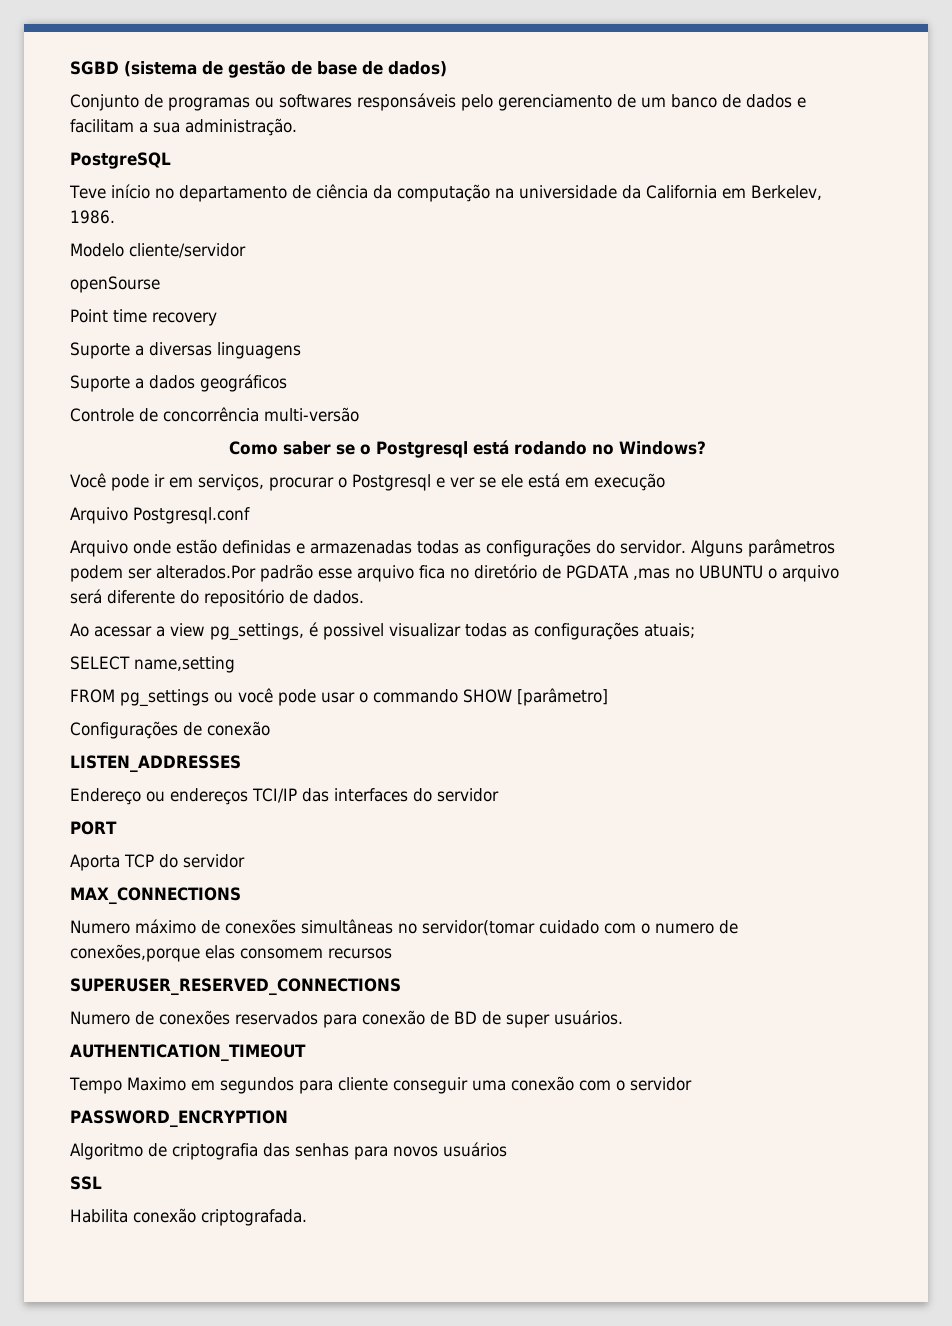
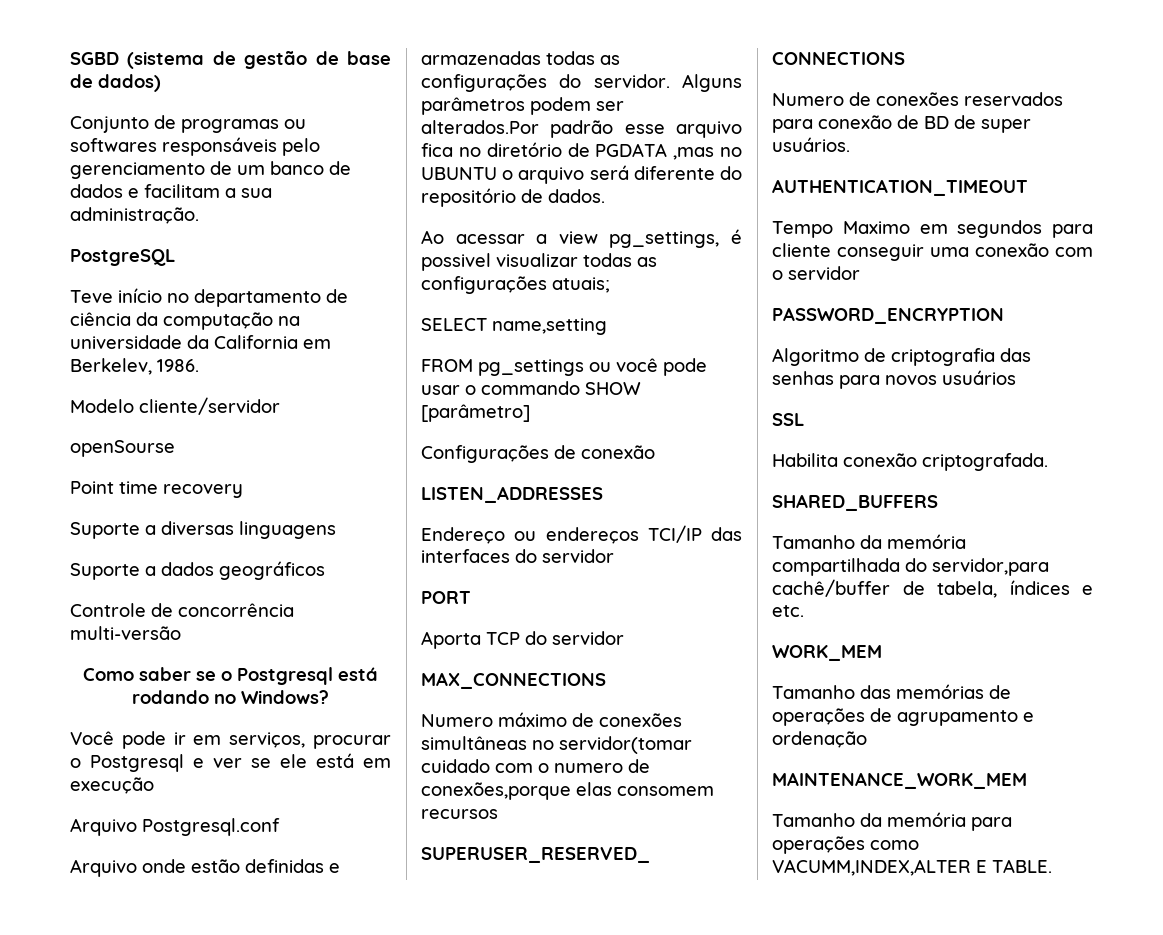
+ SHARED_BUFFERS
+ Tamanho da memória compartilhada do servidor,para cachê/buffer de tabela, índices e etc.
+ WORK_MEM
+ Tamanho das memórias de operações de agrupamento e ordenação
+ MAINTENANCE_WORK_MEM
+ Tamanho da memória para operações como VACUMM,INDEX,ALTER E TABLE.

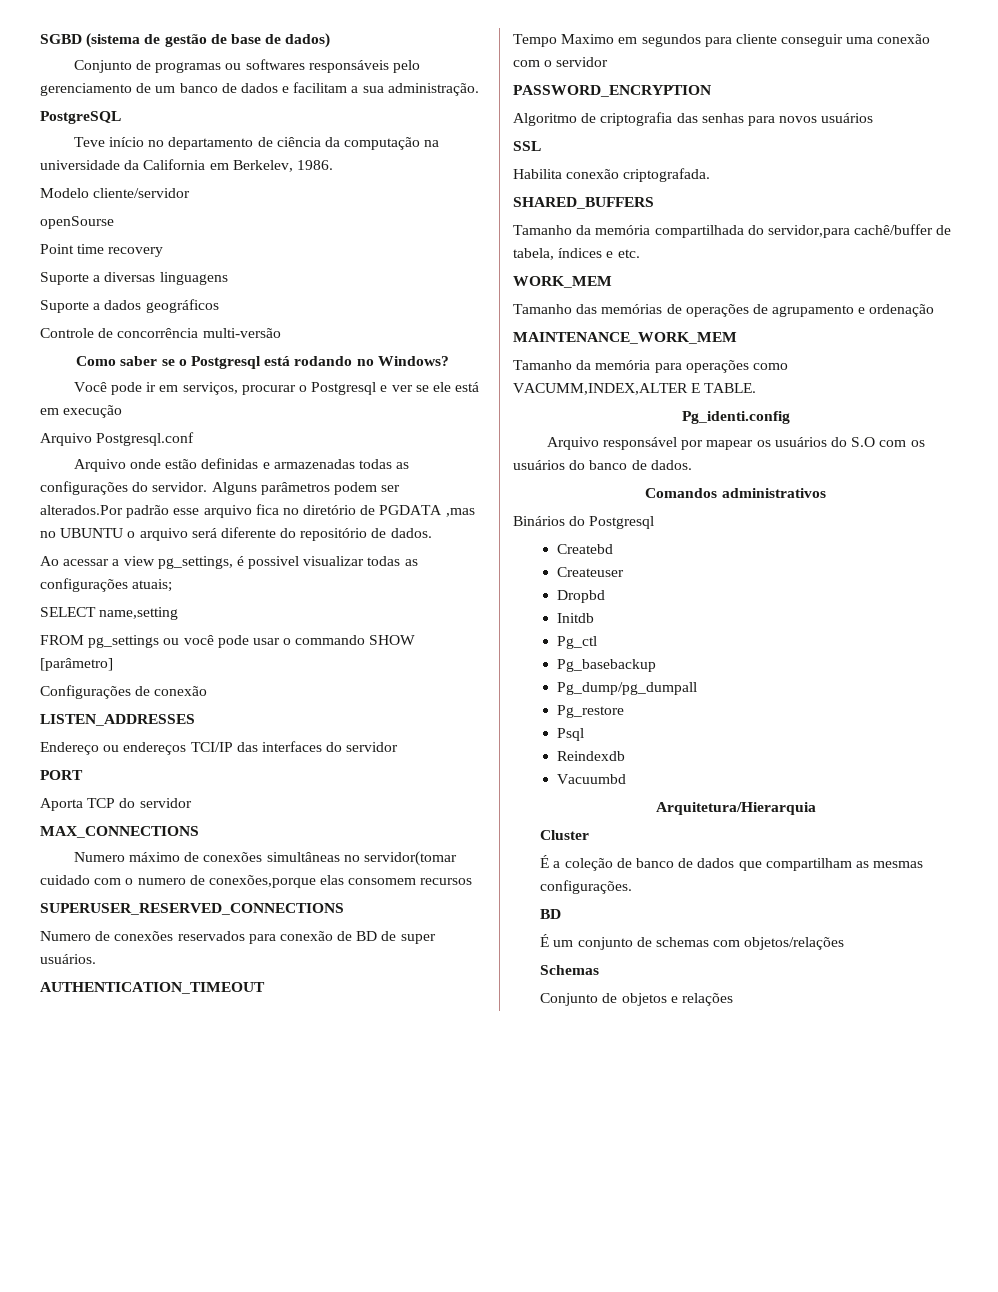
+ Pg_identi.config
+ Arquivo responsável por mapear os usuários do S.O com os usuários do banco de dados.
+ Comandos administrativos
+ Binários do Postgresql
+ Createbd
+ Createuser
+ Dropbd
+ Initdb
+ Pg_ctl
+ Pg_basebackup
+ Pg_dump/pg_dumpall
+ Pg_restore
+ Psql
+ Reindexdb
+ Vacuumbd
+ Arquitetura/Hierarquia
+ Cluster
+ É a coleção de banco de dados que compartilham as mesmas configurações.
+ BD
+ É um conjunto de schemas com objetos/relações
+ Schemas
+ Conjunto de objetos e relações

